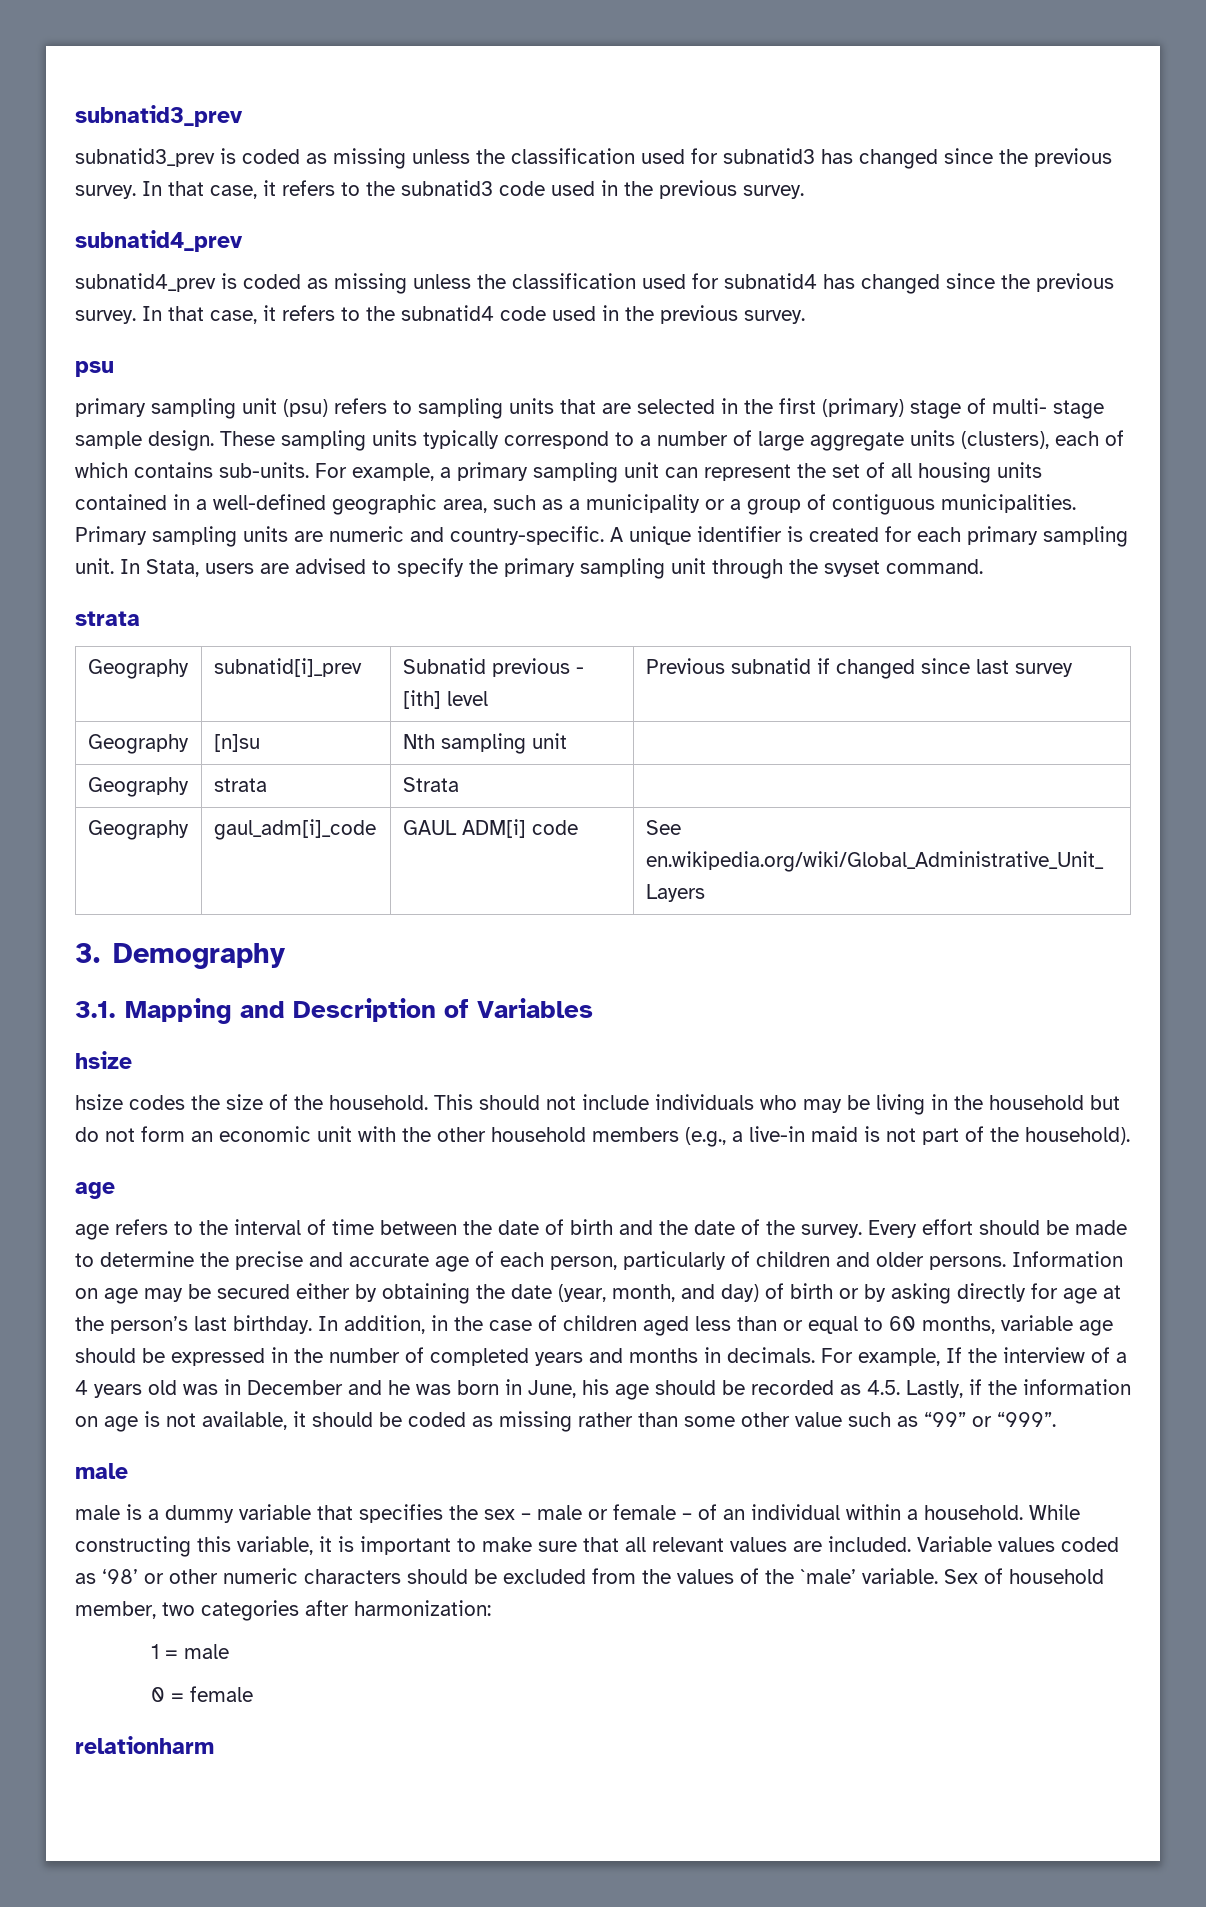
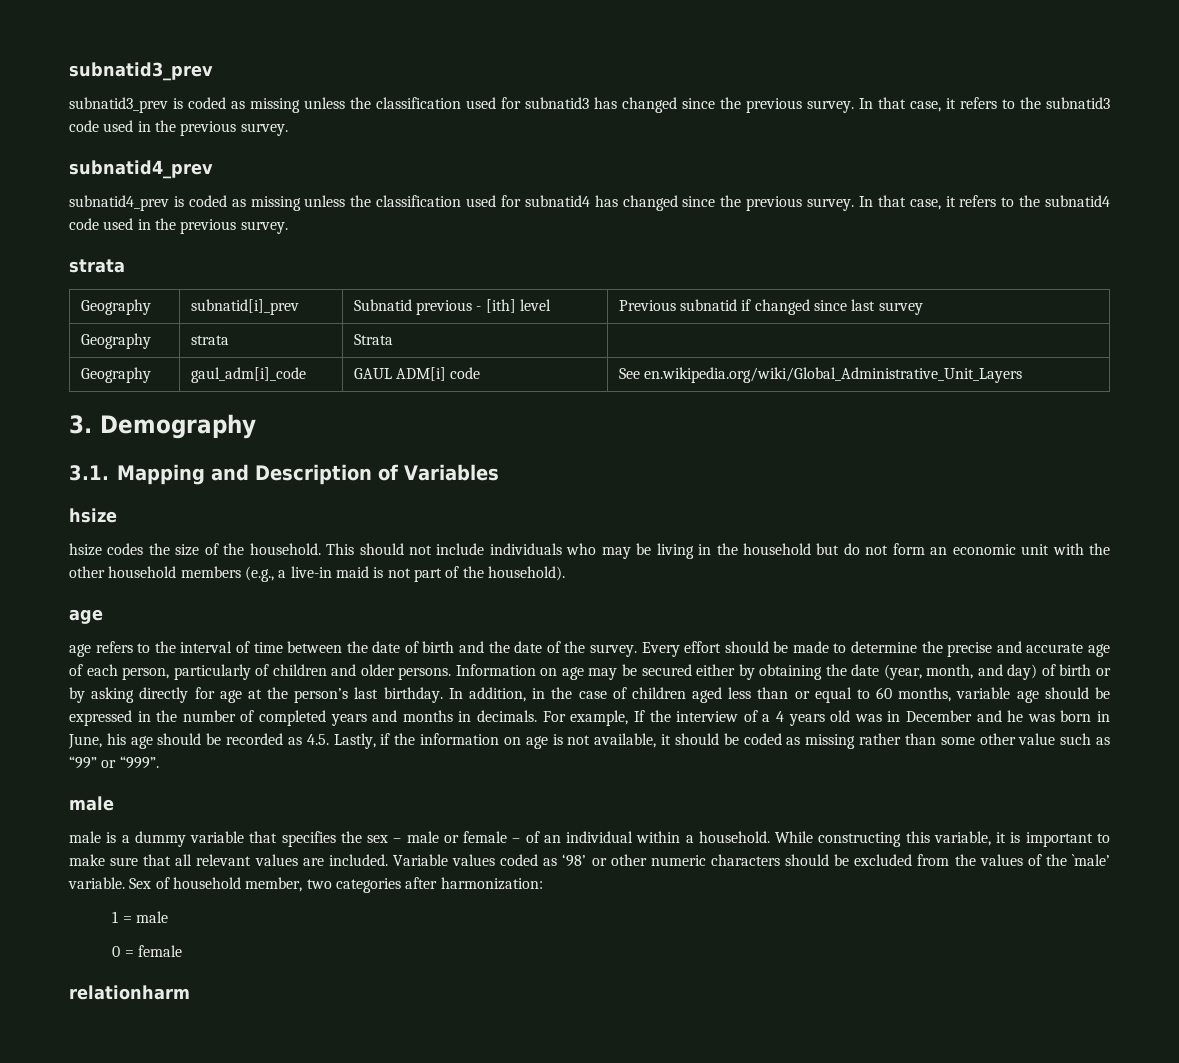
- psu
- primary sampling unit (psu) refers to sampling units that are selected in the first (primary) stage of multi- stage sample design. These sampling units typically correspond to a number of large aggregate units (clusters), each of which contains sub-units. For example, a primary sampling unit can represent the set of all housing units contained in a well-defined geographic area, such as a municipality or a group of contiguous municipalities. Primary sampling units are numeric and country-specific. A unique identifier is created for each primary sampling unit. In Stata, users are advised to specify the primary sampling unit through the svyset command.
- Geography | [n]su | Nth sampling unit |

